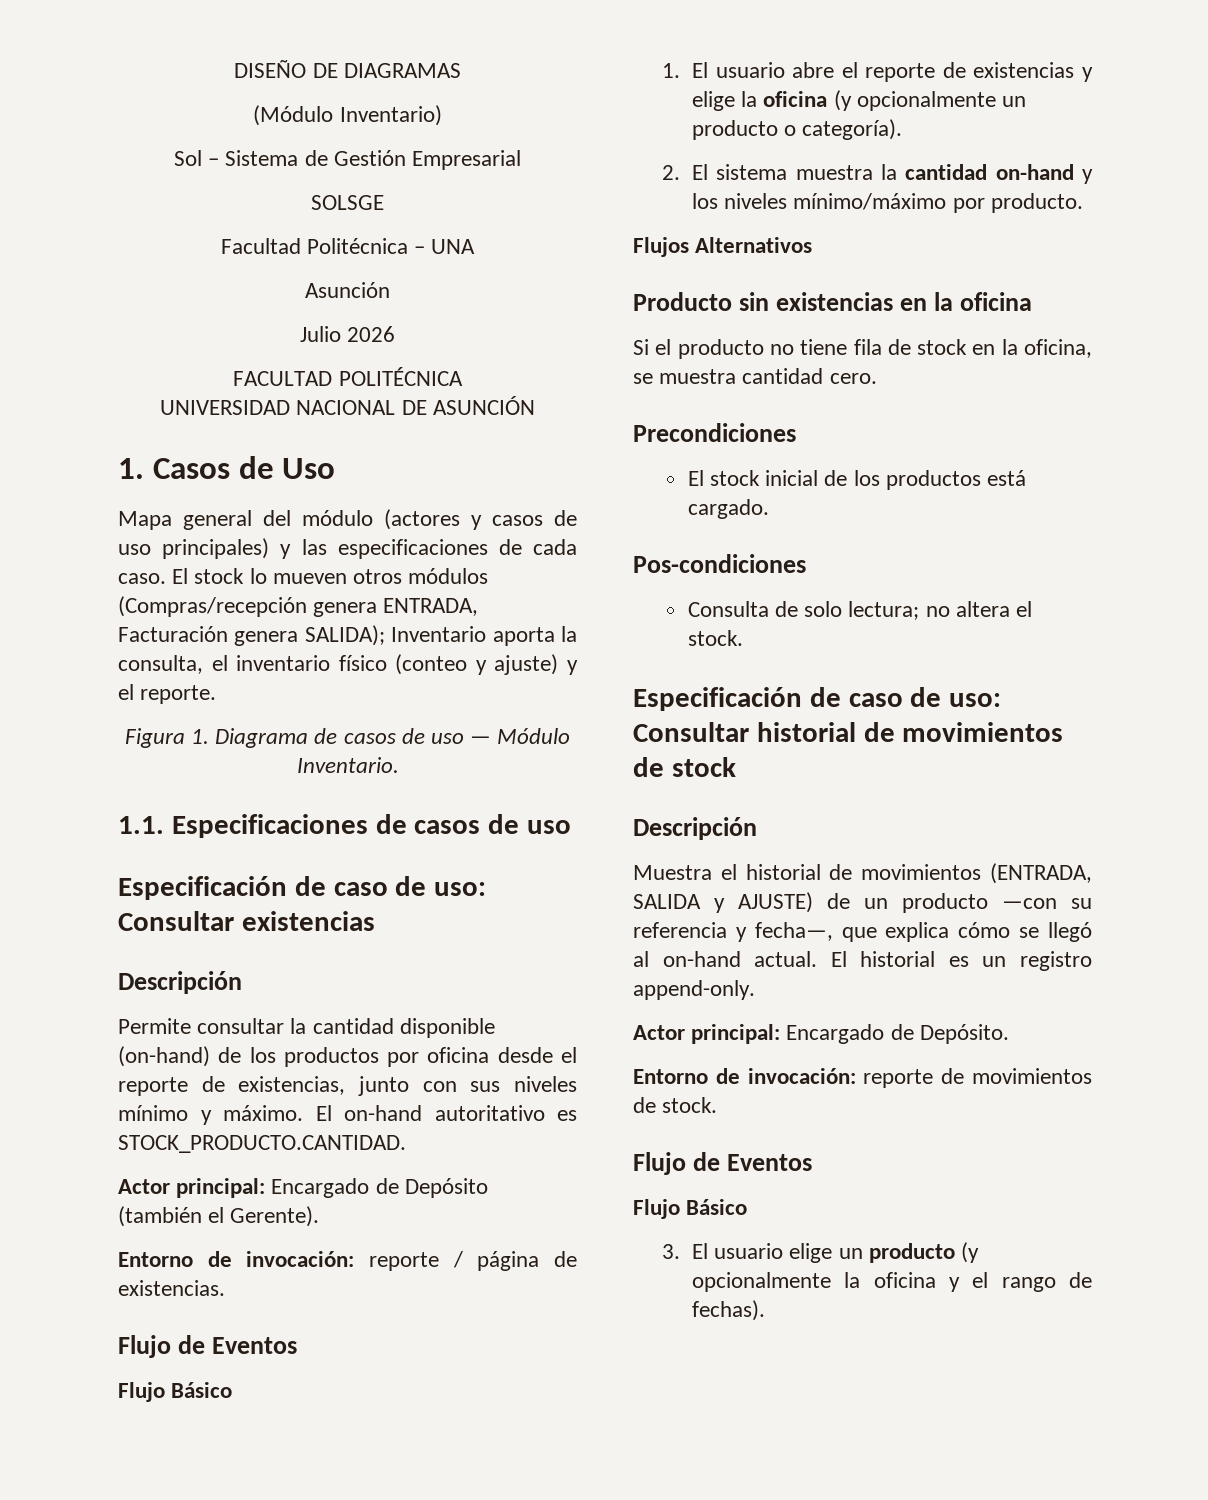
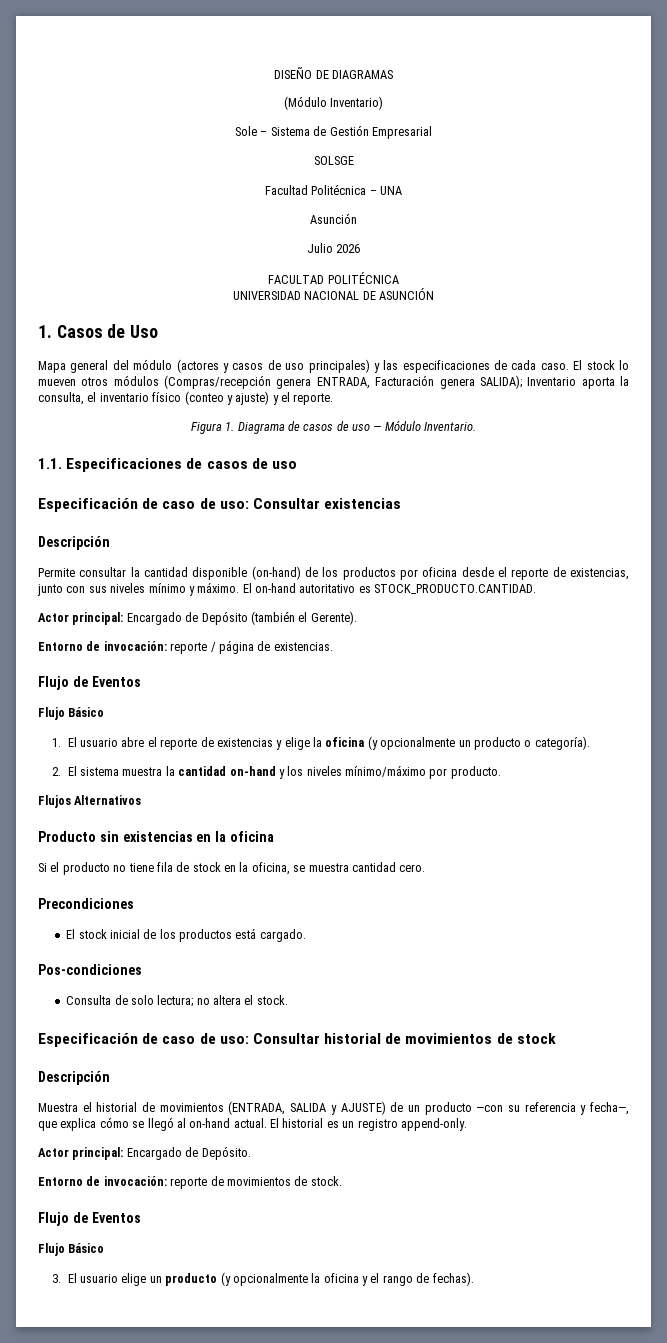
- Sol – Sistema de Gestión Empresarial
+ Sole – Sistema de Gestión Empresarial

